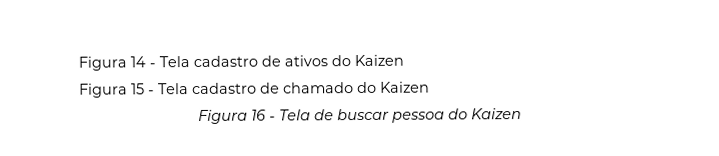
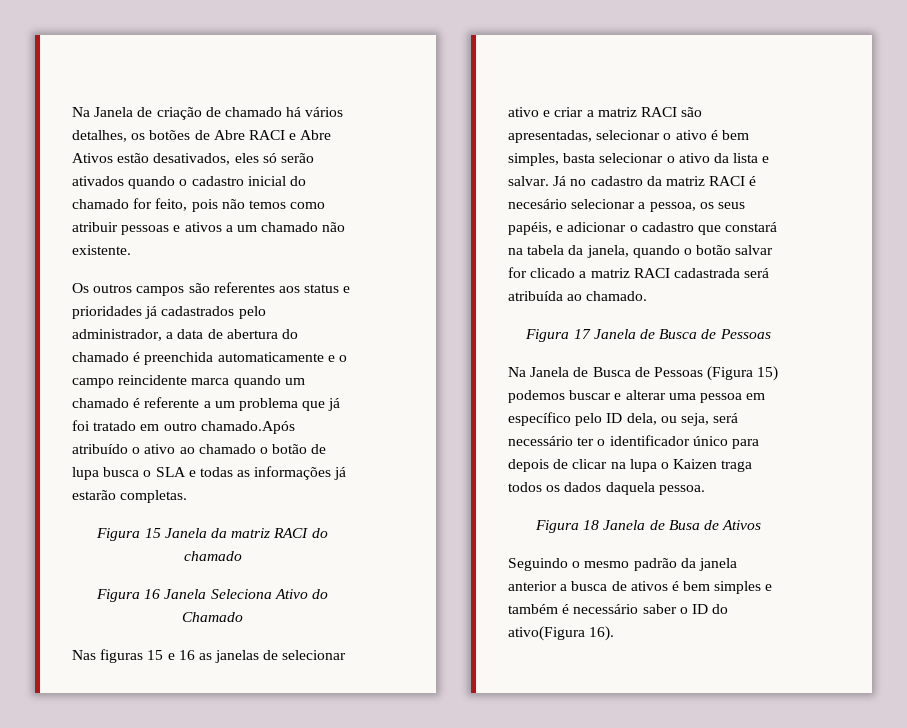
- Figura 14 - Tela cadastro de ativos do Kaizen
- Figura 15 - Tela cadastro de chamado do Kaizen
+ Na Janela de criação de chamado há vários detalhes, os botões de Abre RACI e Abre Ativos estão desativados, eles só serão ativados quando o cadastro inicial do chamado for feito, pois não temos como atribuir pessoas e ativos a um chamado não existente.
+ Os outros campos são referentes aos status e prioridades já cadastrados pelo administrador, a data de abertura do chamado é preenchida automaticamente e o campo reincidente marca quando um chamado é referente a um problema que já foi tratado em outro chamado.Após atribuído o ativo ao chamado o botão de lupa busca o SLA e todas as informações já estarão completas.
+ Figura 15 Janela da matriz RACI do chamado
- Figura 16 - Tela de buscar pessoa do Kaizen
+ Figura 16 Janela Seleciona Ativo do Chamado
+ Nas figuras 15 e 16 as janelas de selecionar ativo e criar a matriz RACI são apresentadas, selecionar o ativo é bem simples, basta selecionar o ativo da lista e salvar. Já no cadastro da matriz RACI é necesário selecionar a pessoa, os seus papéis, e adicionar o cadastro que constará na tabela da janela, quando o botão salvar for clicado a matriz RACI cadastrada será atribuída ao chamado.
+ Figura 17 Janela de Busca de Pessoas
+ Na Janela de Busca de Pessoas (Figura 15) podemos buscar e alterar uma pessoa em específico pelo ID dela, ou seja, será necessário ter o identificador único para depois de clicar na lupa o Kaizen traga todos os dados daquela pessoa.
+ Figura 18 Janela de Busa de Ativos
+ Seguindo o mesmo padrão da janela anterior a busca de ativos é bem simples e também é necessário saber o ID do ativo(Figura 16).

